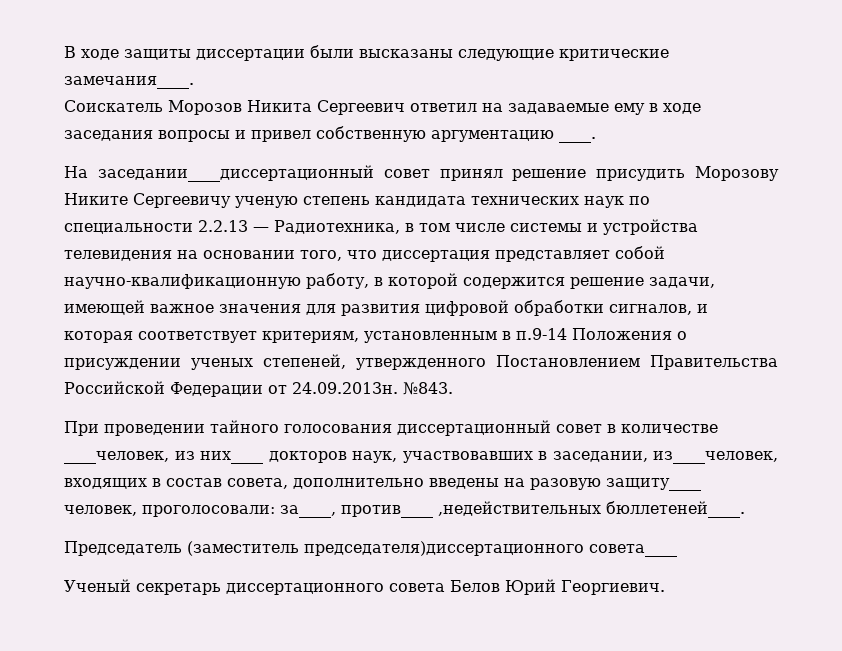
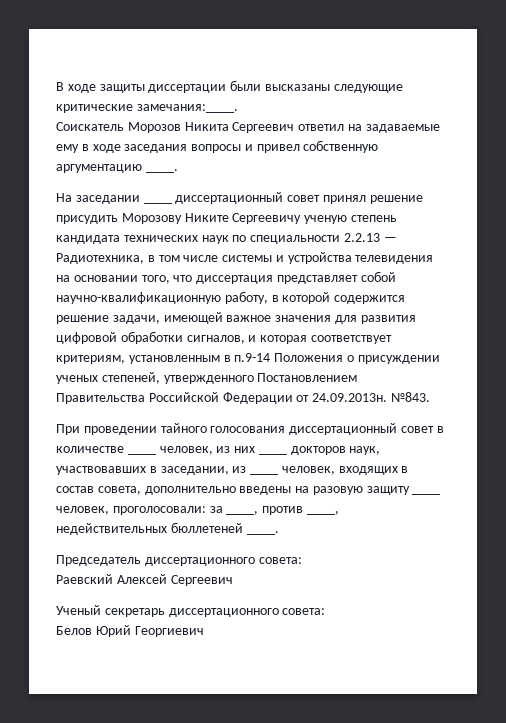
- В ходе защиты диссертации были высказаны следующие критические замечания____.
+ В ходе защиты диссертации были высказаны следующие критические замечания:____.
- На заседании____диссертационный совет принял решение присудить Морозову Никите Сергеевичу ученую степень кандидата технических наук по специальности 2.2.13 — Радиотехника, в том числе системы и устройства телевидения на основании того, что диссертация представляет собой научно-квалификационную работу, в которой содержится решение задачи, имеющей важное значения для развития цифровой обработки сигналов, и которая соответствует критериям, установленным в п.9-14 Положения о присуждении ученых степеней, утвержденного Постановлением Правительства Российской Федерации от 24.09.2013н. №843.
+ На заседании ____ диссертационный совет принял решение присудить Морозову Никите Сергеевичу ученую степень кандидата технических наук по специальности 2.2.13 — Радиотехника, в том числе системы и устройства телевидения на основании того, что диссертация представляет собой научно-квалификационную работу, в которой содержится решение задачи, имеющей важное значения для развития цифровой обработки сигналов, и которая соответствует критериям, установленным в п.9-14 Положения о присуждении ученых степеней, утвержденного Постановлением Правительства Российской Федерации от 24.09.2013н. №843.
- При проведении тайного голосования диссертационный совет в количестве ____человек, из них____ докторов наук, участвовавших в заседании, из____человек, входящих в состав совета, дополнительно введены на разовую защиту____ человек, проголосовали: за____, против____ ,недействительных бюллетеней____.
- Председатель (заместитель председателя)диссертационного совета____
+ При проведении тайного голосования диссертационный совет в количестве ____ человек, из них ____ докторов наук, участвовавших в заседании, из ____ человек, входящих в состав совета, дополнительно введены на разовую защиту ____ человек, проголосовали: за ____, против ____, недействительных бюллетеней ____.
+ Председатель диссертационного совета:
+ Раевский Алексей Сергеевич
- Ученый секретарь диссертационного совета Белов Юрий Георгиевич.
+ Ученый секретарь диссертационного совета:
+ Белов Юрий Георгиевич

